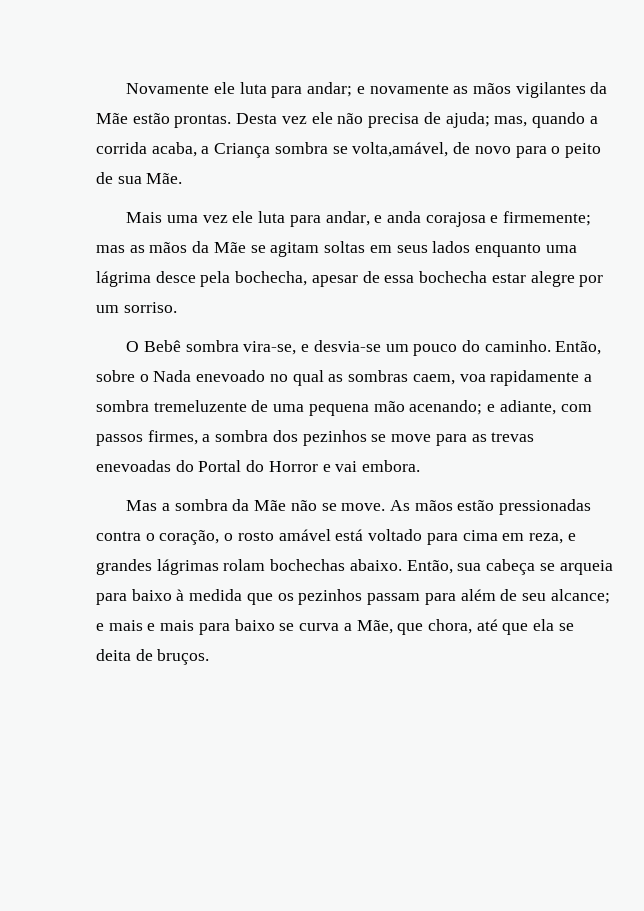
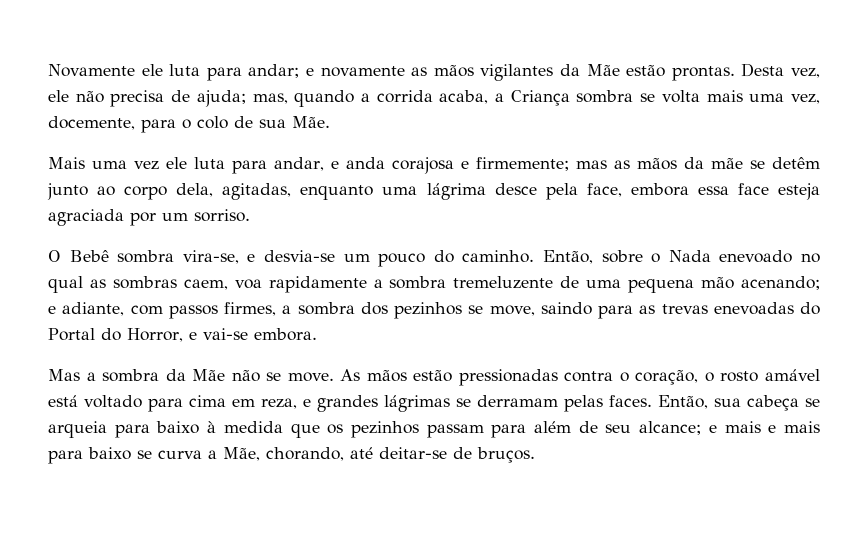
- Desta vez ele não precisa de ajuda; mas, quando a corrida acaba, a Criança sombra se volta,amável, de novo para o peito de sua Mãe.
+ Desta vez, ele não precisa de ajuda; mas, quando a corrida acaba, a Criança sombra se volta mais uma vez, docemente, para o colo de sua Mãe.
- Mais uma vez ele luta para andar, e anda corajosa e firmemente; mas as mãos da Mãe se agitam soltas em seus lados enquanto uma lágrima desce pela bochecha, apesar de essa bochecha estar alegre por um sorriso.
+ Mais uma vez ele luta para andar, e anda corajosa e firmemente; mas as mãos da mãe se detêm junto ao corpo dela, agitadas, enquanto uma lágrima desce pela face, embora essa face esteja agraciada por um sorriso.
- Então, sobre o Nada enevoado no qual as sombras caem, voa rapidamente a sombra tremeluzente de uma pequena mão acenando; e adiante, com passos firmes, a sombra dos pezinhos se move para as trevas enevoadas do Portal do Horror e vai embora.
+ Então, sobre o Nada enevoado no qual as sombras caem, voa rapidamente a sombra tremeluzente de uma pequena mão acenando; e adiante, com passos firmes, a sombra dos pezinhos se move, saindo para as trevas enevoadas do Portal do Horror, e vai-se embora.
- As mãos estão pressionadas contra o coração, o rosto amável está voltado para cima em reza, e grandes lágrimas rolam bochechas abaixo.
+ As mãos estão pressionadas contra o coração, o rosto amável está voltado para cima em reza, e grandes lágrimas se derramam pelas faces.
- Então, sua cabeça se arqueia para baixo à medida que os pezinhos passam para além de seu alcance; e mais e mais para baixo se curva a Mãe, que chora, até que ela se deita de bruços.
+ Então, sua cabeça se arqueia para baixo à medida que os pezinhos passam para além de seu alcance; e mais e mais para baixo se curva a Mãe, chorando, até deitar-se de bruços.

